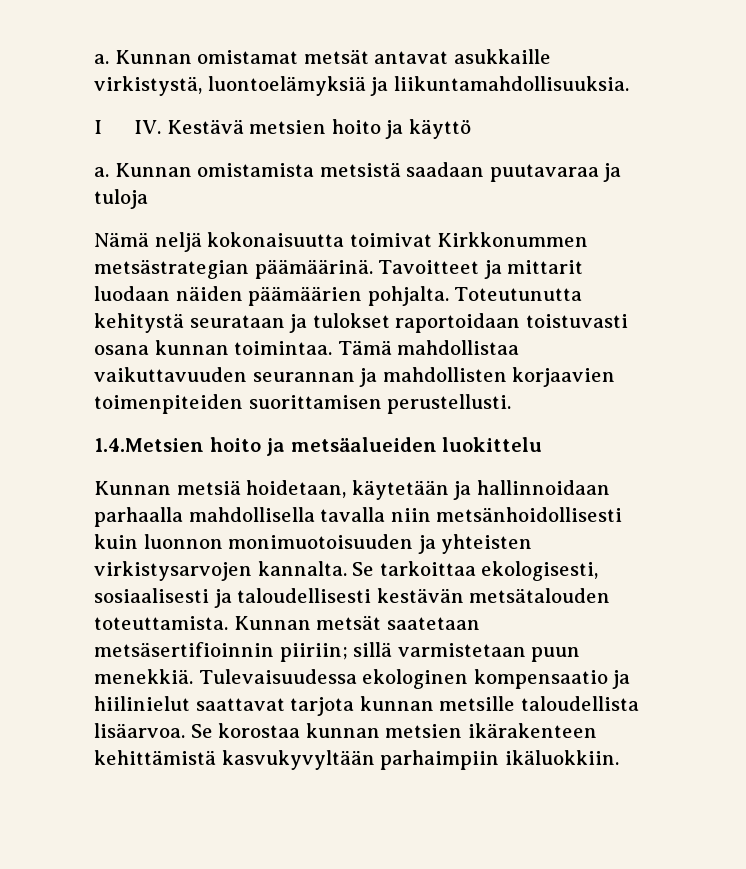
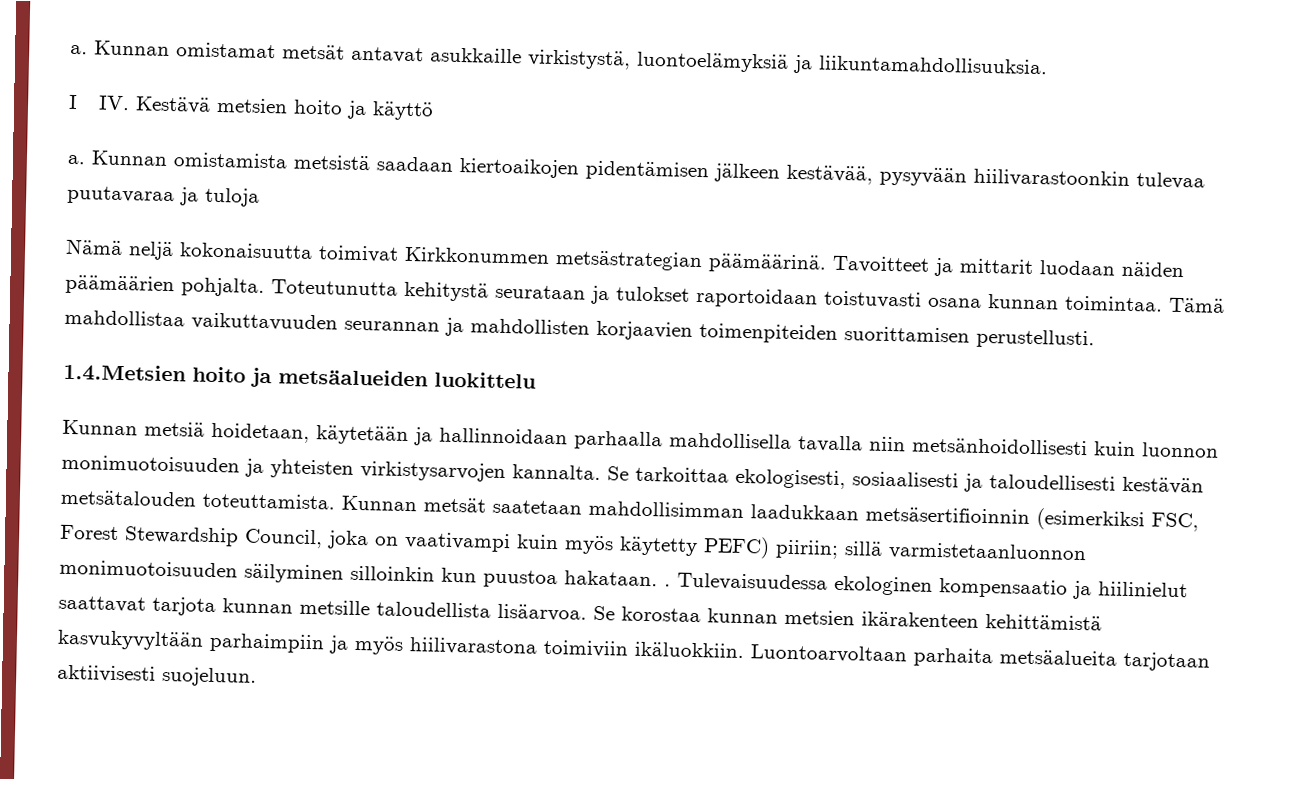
- Kunnan omistamista metsistä saadaan puutavaraa ja tuloja
+ Kunnan omistamista metsistä saadaan kiertoaikojen pidentämisen jälkeen kestävää, pysyvään hiilivarastoonkin tulevaa puutavaraa ja tuloja
- Kunnan metsät saatetaan metsäsertifioinnin piiriin; sillä varmistetaan puun menekkiä.
+ Kunnan metsät saatetaan mahdollisimman laadukkaan metsäsertifioinnin (esimerkiksi FSC, Forest Stewardship Council, joka on vaativampi kuin myös käytetty PEFC) piiriin; sillä varmistetaanluonnon monimuotoisuuden säilyminen silloinkin kun puustoa hakataan. .
- Se korostaa kunnan metsien ikärakenteen kehittämistä kasvukyvyltään parhaimpiin ikäluokkiin.
+ Se korostaa kunnan metsien ikärakenteen kehittämistä kasvukyvyltään parhaimpiin ja myös hiilivarastona toimiviin ikäluokkiin. Luontoarvoltaan parhaita metsäalueita tarjotaan aktiivisesti suojeluun.

